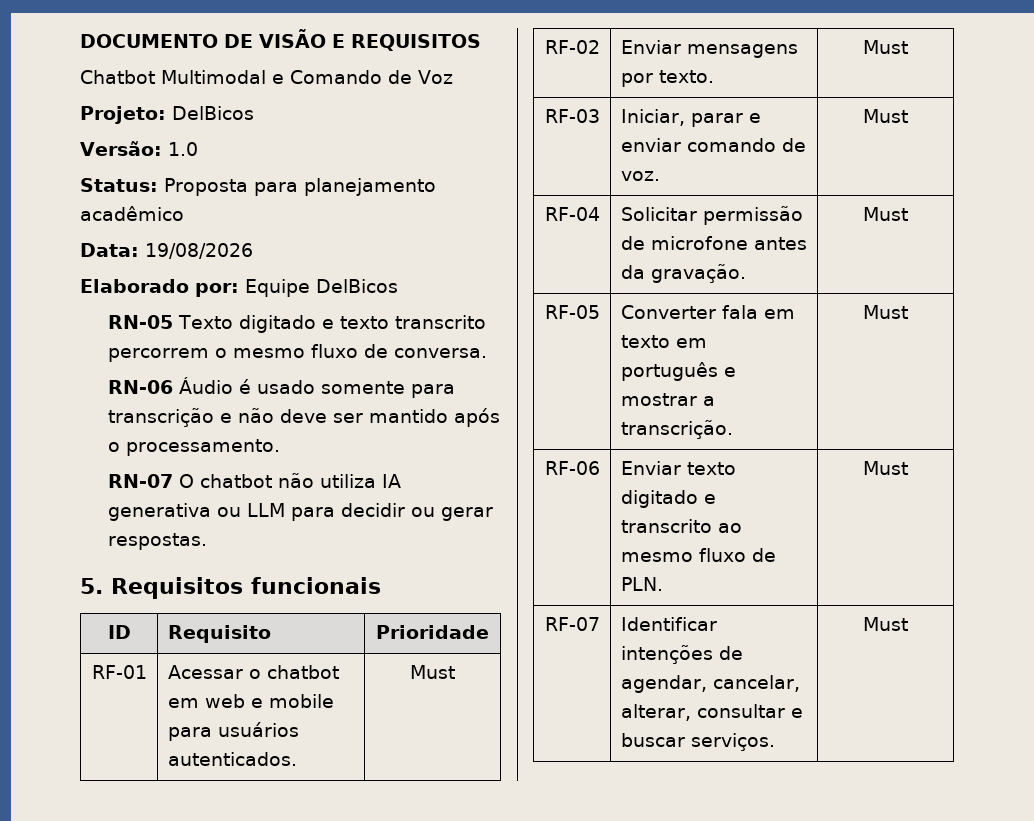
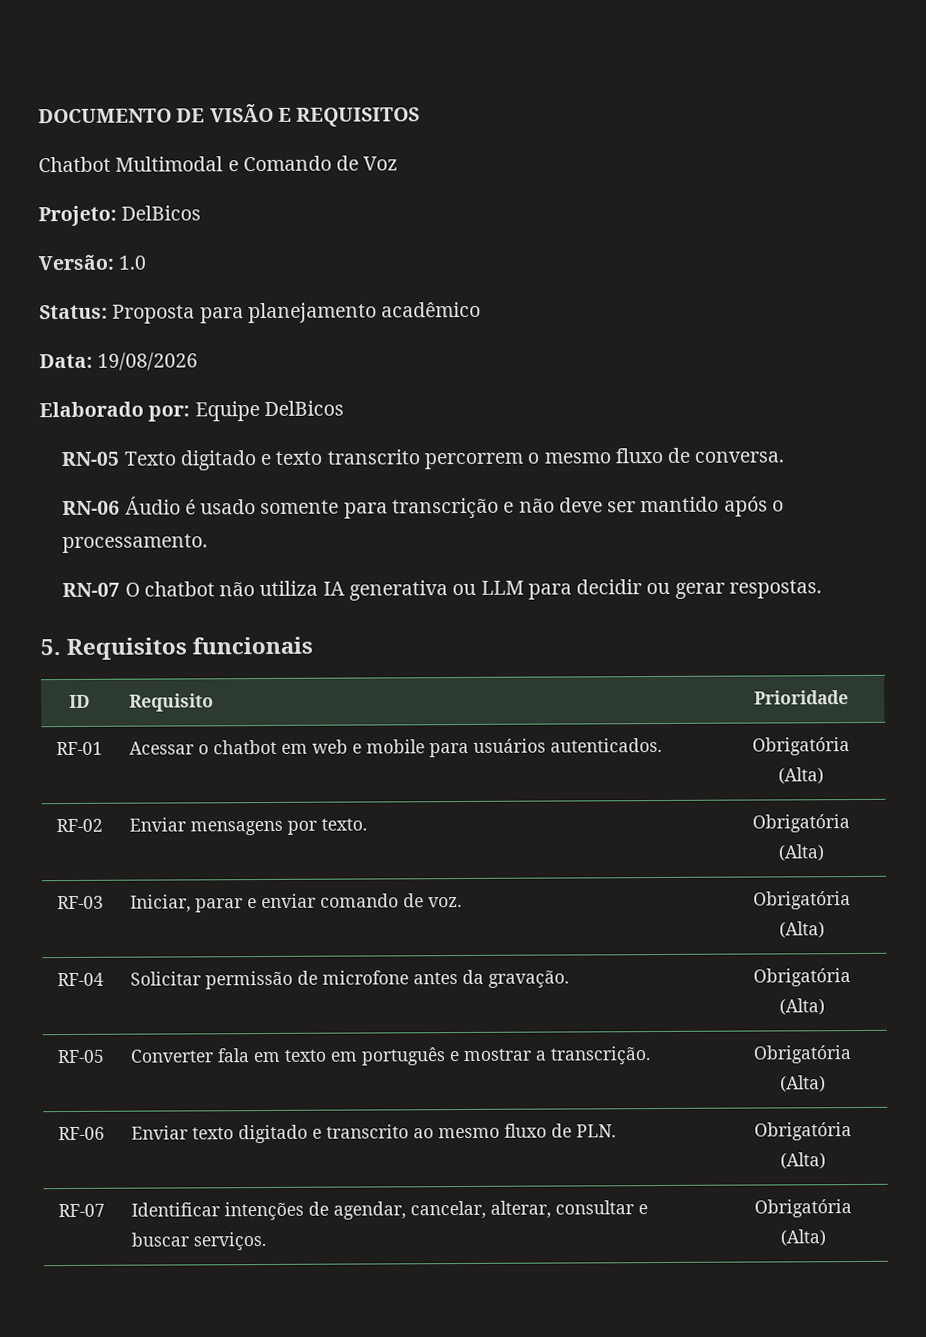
- RF-01 | Acessar o chatbot em web e mobile para usuários autenticados. | Must
+ RF-01 | Acessar o chatbot em web e mobile para usuários autenticados. | Obrigatória (Alta)
- RF-02 | Enviar mensagens por texto. | Must
+ RF-02 | Enviar mensagens por texto. | Obrigatória (Alta)
- RF-03 | Iniciar, parar e enviar comando de voz. | Must
+ RF-03 | Iniciar, parar e enviar comando de voz. | Obrigatória (Alta)
- RF-04 | Solicitar permissão de microfone antes da gravação. | Must
+ RF-04 | Solicitar permissão de microfone antes da gravação. | Obrigatória (Alta)
- RF-05 | Converter fala em texto em português e mostrar a transcrição. | Must
+ RF-05 | Converter fala em texto em português e mostrar a transcrição. | Obrigatória (Alta)
- RF-06 | Enviar texto digitado e transcrito ao mesmo fluxo de PLN. | Must
+ RF-06 | Enviar texto digitado e transcrito ao mesmo fluxo de PLN. | Obrigatória (Alta)
- RF-07 | Identificar intenções de agendar, cancelar, alterar, consultar e buscar serviços. | Must
+ RF-07 | Identificar intenções de agendar, cancelar, alterar, consultar e buscar serviços. | Obrigatória (Alta)

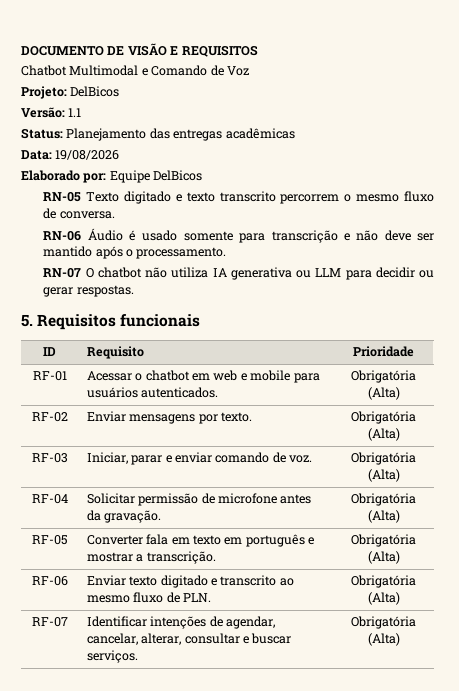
- Versão: 1.0
+ Versão: 1.1
- Status: Proposta para planejamento acadêmico
+ Status: Planejamento das entregas acadêmicas

